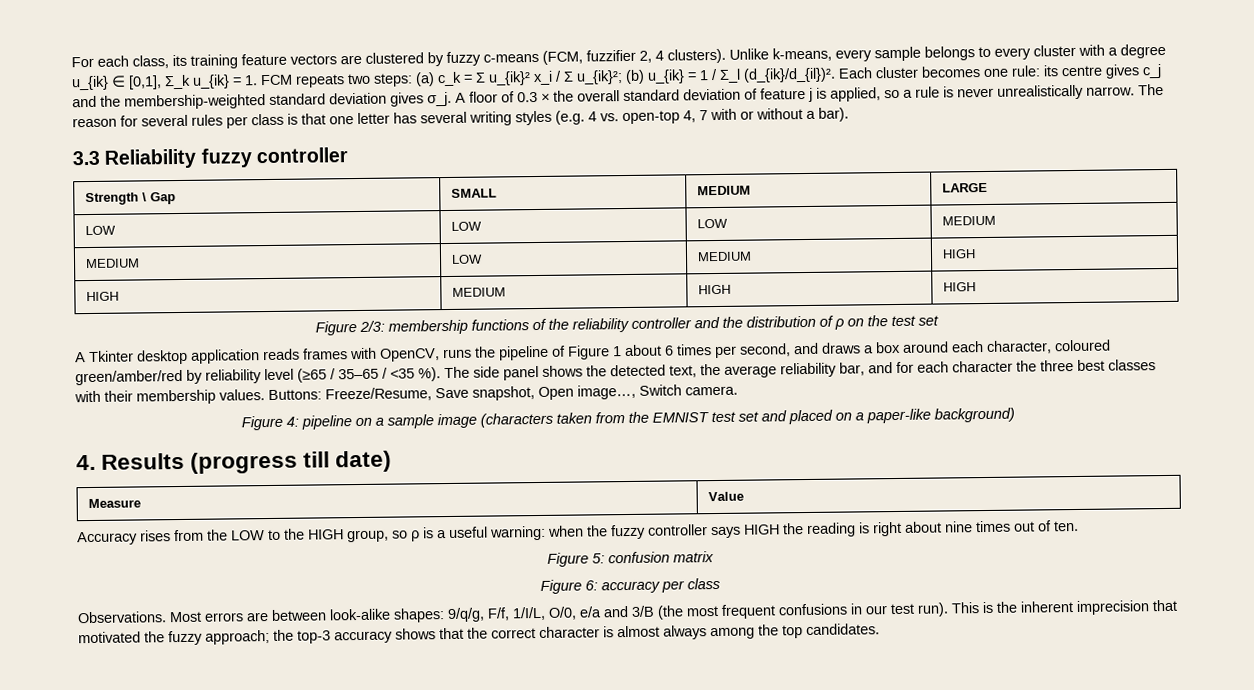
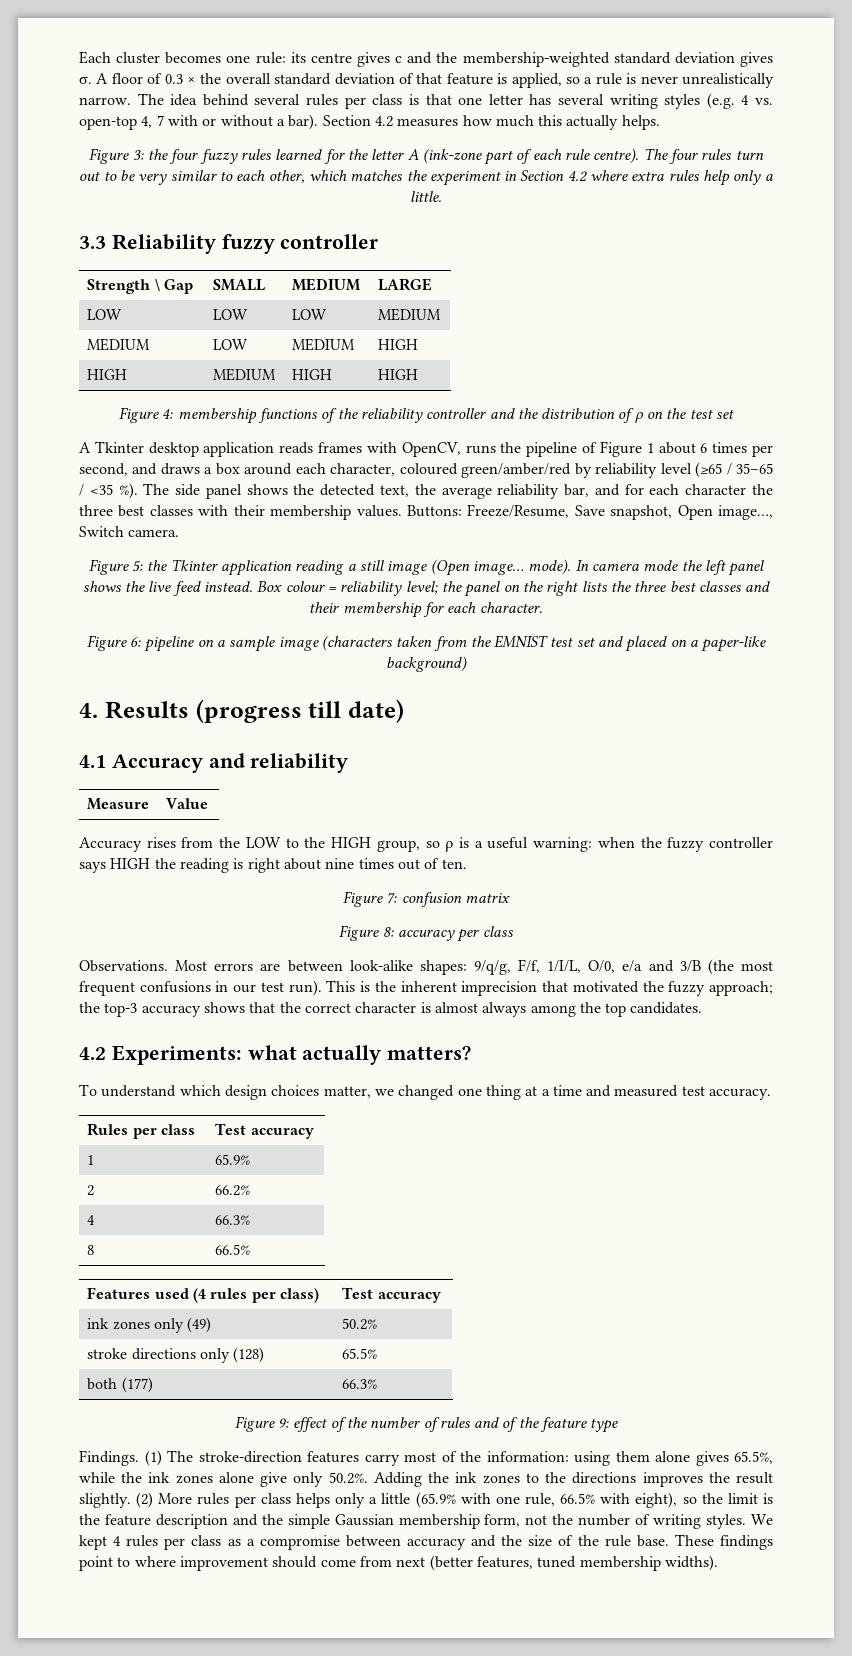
- For each class, its training feature vectors are clustered by fuzzy c-means (FCM, fuzzifier 2, 4 clusters). Unlike k-means, every sample belongs to every cluster with a degree u_{ik} ∈ [0,1], Σ_k u_{ik} = 1. FCM repeats two steps: (a) c_k = Σ u_{ik}² x_i / Σ u_{ik}²; (b) u_{ik} = 1 / Σ_l (d_{ik}/d_{il})². Each cluster becomes one rule: its centre gives c_j and the membership-weighted standard deviation gives σ_j.
+ Each cluster becomes one rule: its centre gives c and the membership-weighted standard deviation gives σ.
- A floor of 0.3 × the overall standard deviation of feature j is applied, so a rule is never unrealistically narrow.
+ A floor of 0.3 × the overall standard deviation of that feature is applied, so a rule is never unrealistically narrow.
- The reason for several rules per class is that one letter has several writing styles (e.g. 4 vs. open-top 4, 7 with or without a bar).
+ The idea behind several rules per class is that one letter has several writing styles (e.g. 4 vs. open-top 4, 7 with or without a bar). Section 4.2 measures how much this actually helps.
+ Figure 3: the four fuzzy rules learned for the letter A (ink-zone part of each rule centre). The four rules turn out to be very similar to each other, which matches the experiment in Section 4.2 where extra rules help only a little.
- Figure 2/3: membership functions of the reliability controller and the distribution of ρ on the test set
+ Figure 4: membership functions of the reliability controller and the distribution of ρ on the test set
- Figure 4: pipeline on a sample image (characters taken from the EMNIST test set and placed on a paper-like background)
+ Figure 5: the Tkinter application reading a still image (Open image… mode). In camera mode the left panel shows the live feed instead. Box colour = reliability level; the panel on the right lists the three best classes and their membership for each character.
+ Figure 6: pipeline on a sample image (characters taken from the EMNIST test set and placed on a paper-like background)
+ 4.1 Accuracy and reliability
- Figure 5: confusion matrix
+ Figure 7: confusion matrix
- Figure 6: accuracy per class
+ Figure 8: accuracy per class
+ 4.2 Experiments: what actually matters?
+ To understand which design choices matter, we changed one thing at a time and measured test accuracy.
+ Rules per class | Test accuracy
+ 1 | 65.9%
+ 2 | 66.2%
+ 4 | 66.3%
+ 8 | 66.5%
+ Features used (4 rules per class) | Test accuracy
+ ink zones only (49) | 50.2%
+ stroke directions only (128) | 65.5%
+ both (177) | 66.3%
+ Figure 9: effect of the number of rules and of the feature type
+ Findings. (1) The stroke-direction features carry most of the information: using them alone gives 65.5%, while the ink zones alone give only 50.2%. Adding the ink zones to the directions improves the result slightly. (2) More rules per class helps only a little (65.9% with one rule, 66.5% with eight), so the limit is the feature description and the simple Gaussian membership form, not the number of writing styles. We kept 4 rules per class as a compromise between accuracy and the size of the rule base. These findings point to where improvement should come from next (better features, tuned membership widths).

